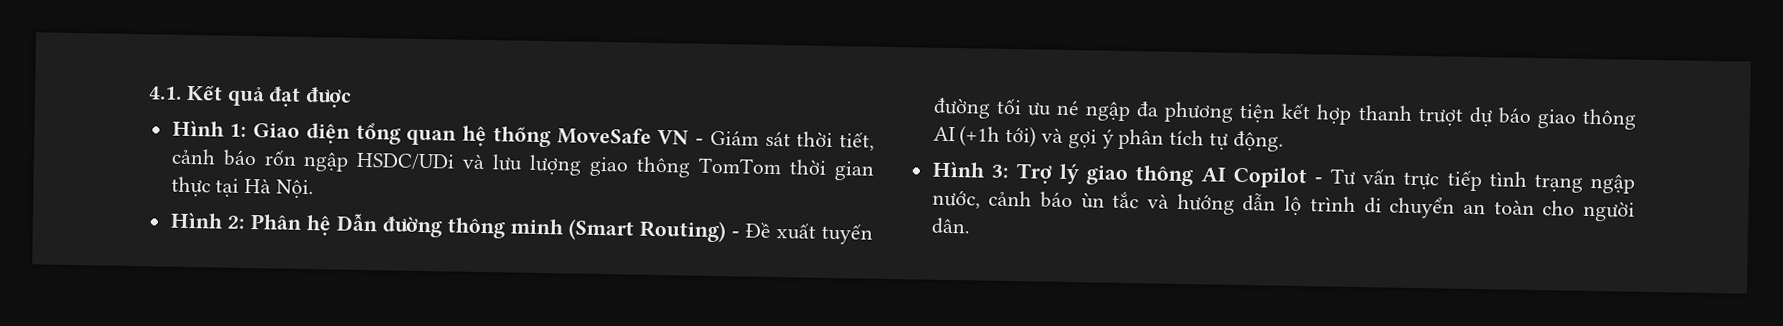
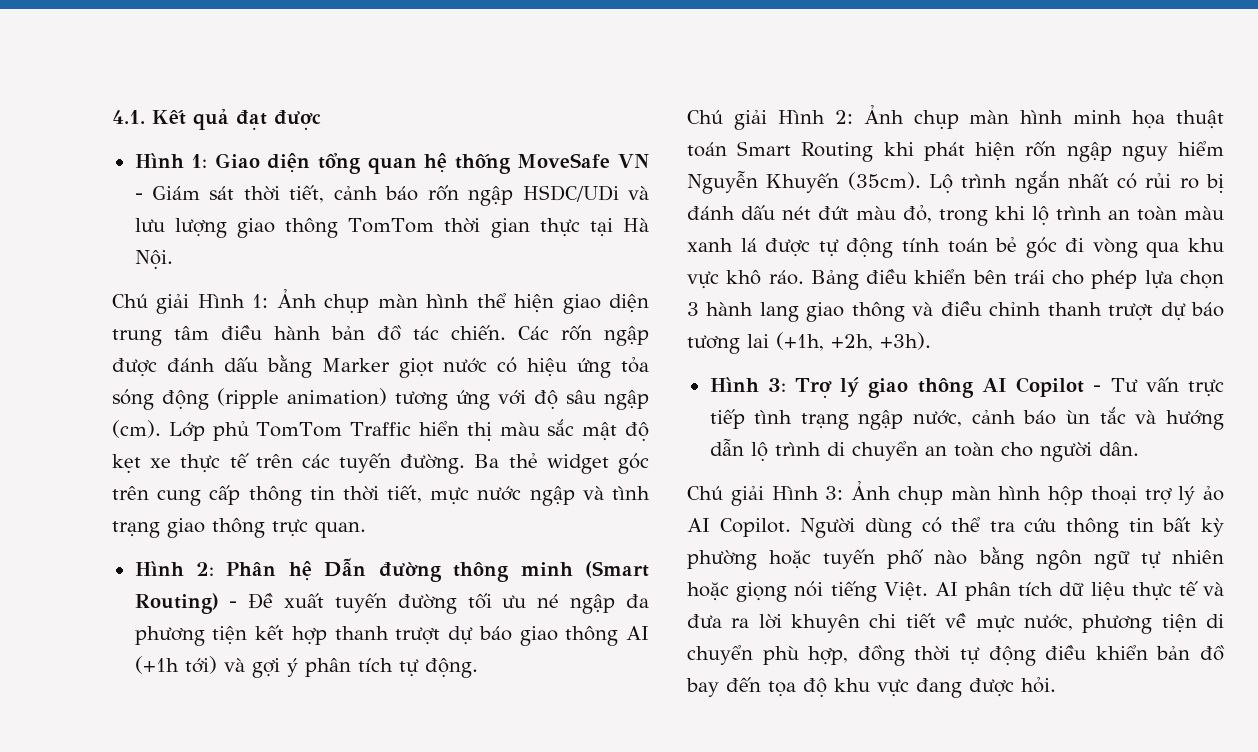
+ Chú giải Hình 1: Ảnh chụp màn hình thể hiện giao diện trung tâm điều hành bản đồ tác chiến. Các rốn ngập được đánh dấu bằng Marker giọt nước có hiệu ứng tỏa sóng động (ripple animation) tương ứng với độ sâu ngập (cm). Lớp phủ TomTom Traffic hiển thị màu sắc mật độ kẹt xe thực tế trên các tuyến đường. Ba thẻ widget góc trên cung cấp thông tin thời tiết, mực nước ngập và tình trạng giao thông trực quan.
+ Chú giải Hình 2: Ảnh chụp màn hình minh họa thuật toán Smart Routing khi phát hiện rốn ngập nguy hiểm Nguyễn Khuyến (35cm). Lộ trình ngắn nhất có rủi ro bị đánh dấu nét đứt màu đỏ, trong khi lộ trình an toàn màu xanh lá được tự động tính toán bẻ góc đi vòng qua khu vực khô ráo. Bảng điều khiển bên trái cho phép lựa chọn 3 hành lang giao thông và điều chỉnh thanh trượt dự báo tương lai (+1h, +2h, +3h).
+ Chú giải Hình 3: Ảnh chụp màn hình hộp thoại trợ lý ảo AI Copilot. Người dùng có thể tra cứu thông tin bất kỳ phường hoặc tuyến phố nào bằng ngôn ngữ tự nhiên hoặc giọng nói tiếng Việt. AI phân tích dữ liệu thực tế và đưa ra lời khuyên chi tiết về mực nước, phương tiện di chuyển phù hợp, đồng thời tự động điều khiển bản đồ bay đến tọa độ khu vực đang được hỏi.

